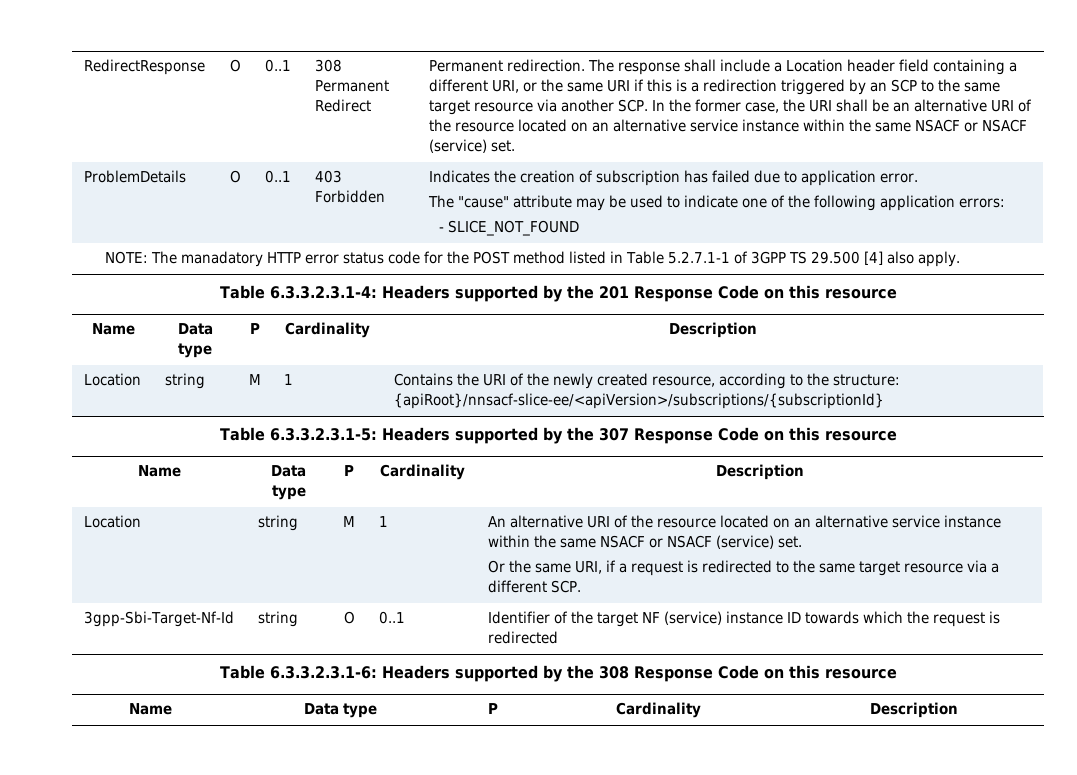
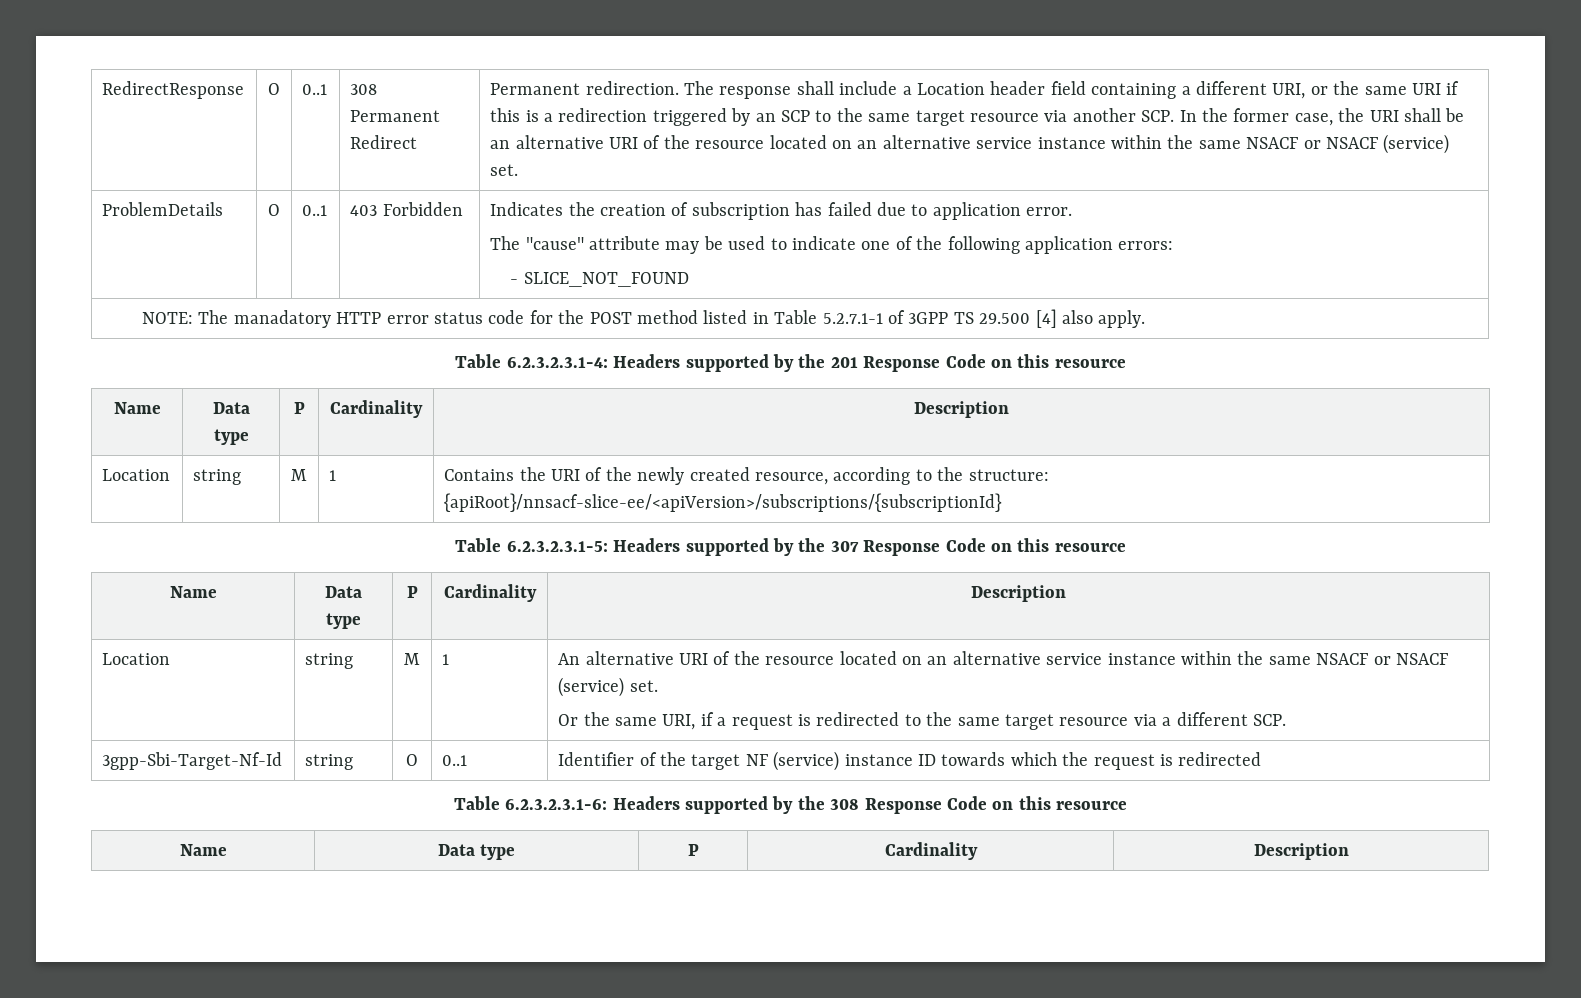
- Table 6.3.3.2.3.1-4: Headers supported by the 201 Response Code on this resource
+ Table 6.2.3.2.3.1-4: Headers supported by the 201 Response Code on this resource
- Table 6.3.3.2.3.1-5: Headers supported by the 307 Response Code on this resource
+ Table 6.2.3.2.3.1-5: Headers supported by the 307 Response Code on this resource
- Table 6.3.3.2.3.1-6: Headers supported by the 308 Response Code on this resource
+ Table 6.2.3.2.3.1-6: Headers supported by the 308 Response Code on this resource

